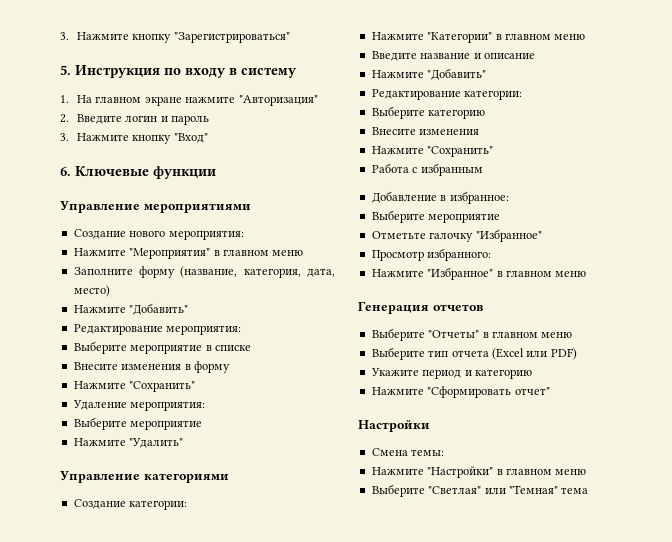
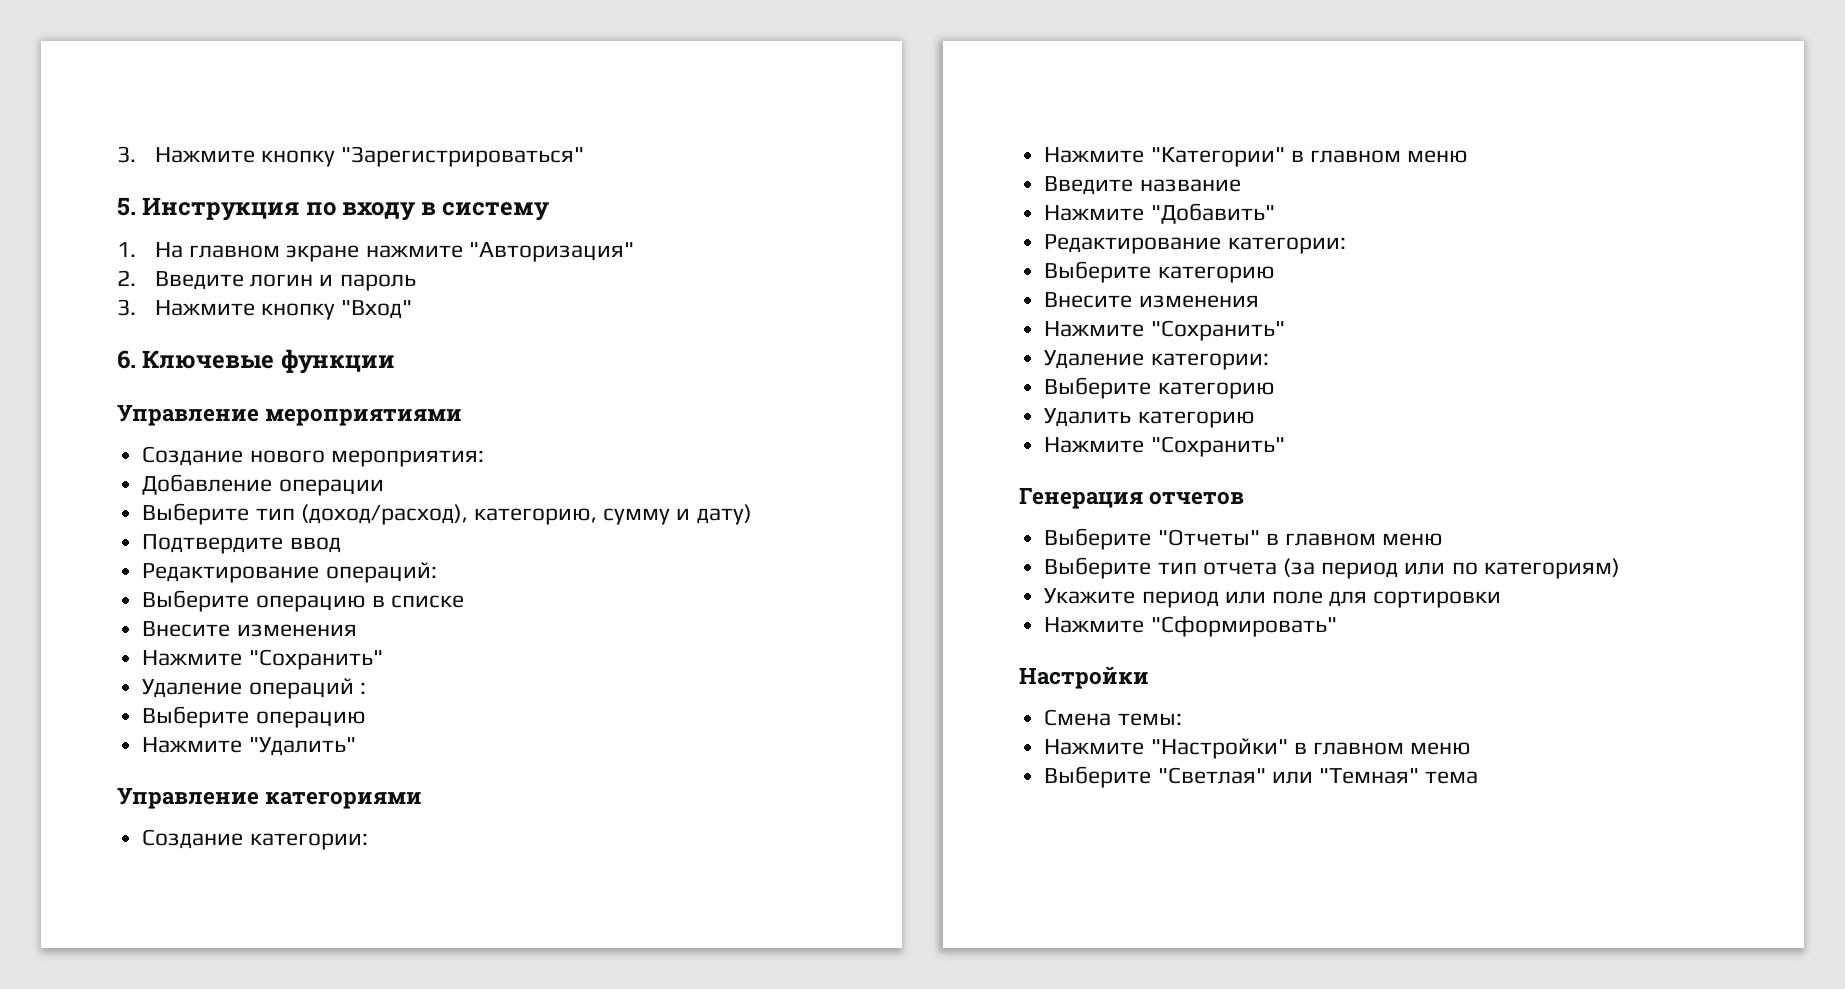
- Нажмите "Мероприятия" в главном меню
- Заполните форму (название, категория, дата, место)
- Нажмите "Добавить"
- Редактирование мероприятия:
- Выберите мероприятие в списке
- Внесите изменения в форму
+ Добавление операции
+ Выберите тип (доход/расход), категорию, сумму и дату)
+ Подтвердите ввод
+ Редактирование операций:
+ Выберите операцию в списке
+ Внесите изменения
  Нажмите "Сохранить"
- Удаление мероприятия:
- Выберите мероприятие
+ Удаление операций :
+ Выберите операцию
- Введите название и описание
+ Введите название
- Работа с избранным
- Добавление в избранное:
- Выберите мероприятие
- Отметьте галочку "Избранное"
- Просмотр избранного:
- Нажмите "Избранное" в главном меню
+ Удаление категории:
+ Выберите категорию
+ Удалить категорию
+ Нажмите "Сохранить"
- Выберите тип отчета (Excel или PDF)
- Укажите период и категорию
- Нажмите "Сформировать отчет"
+ Выберите тип отчета (за период или по категориям)
+ Укажите период или поле для сортировки
+ Нажмите "Сформировать"

